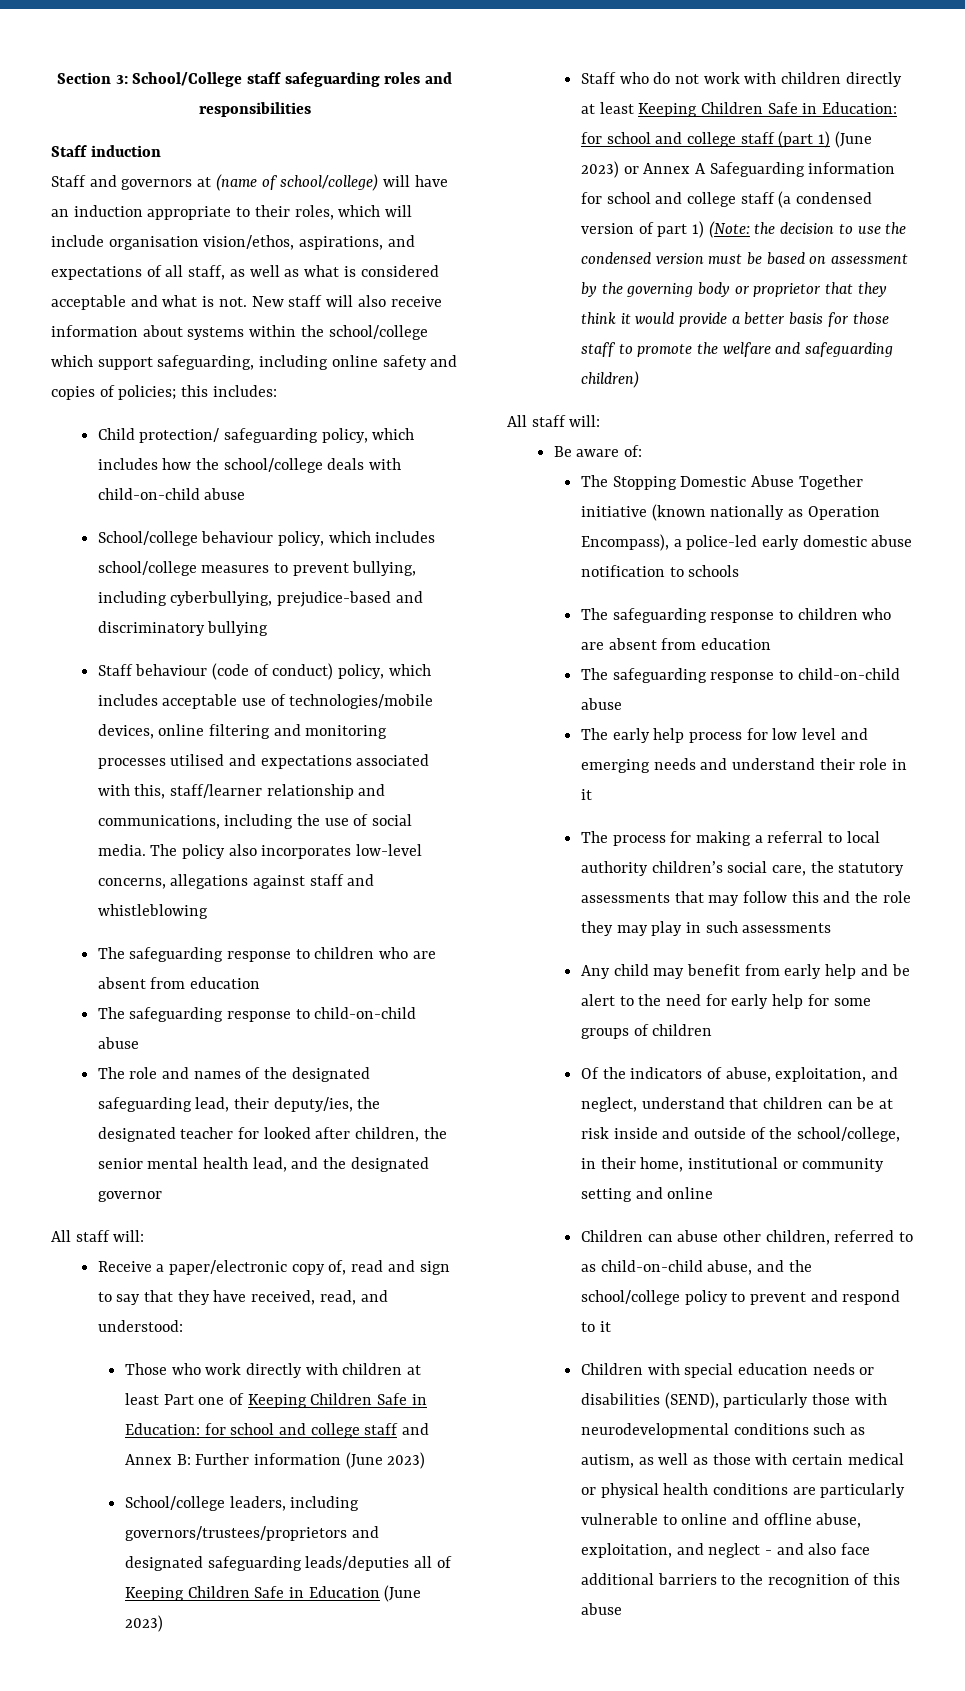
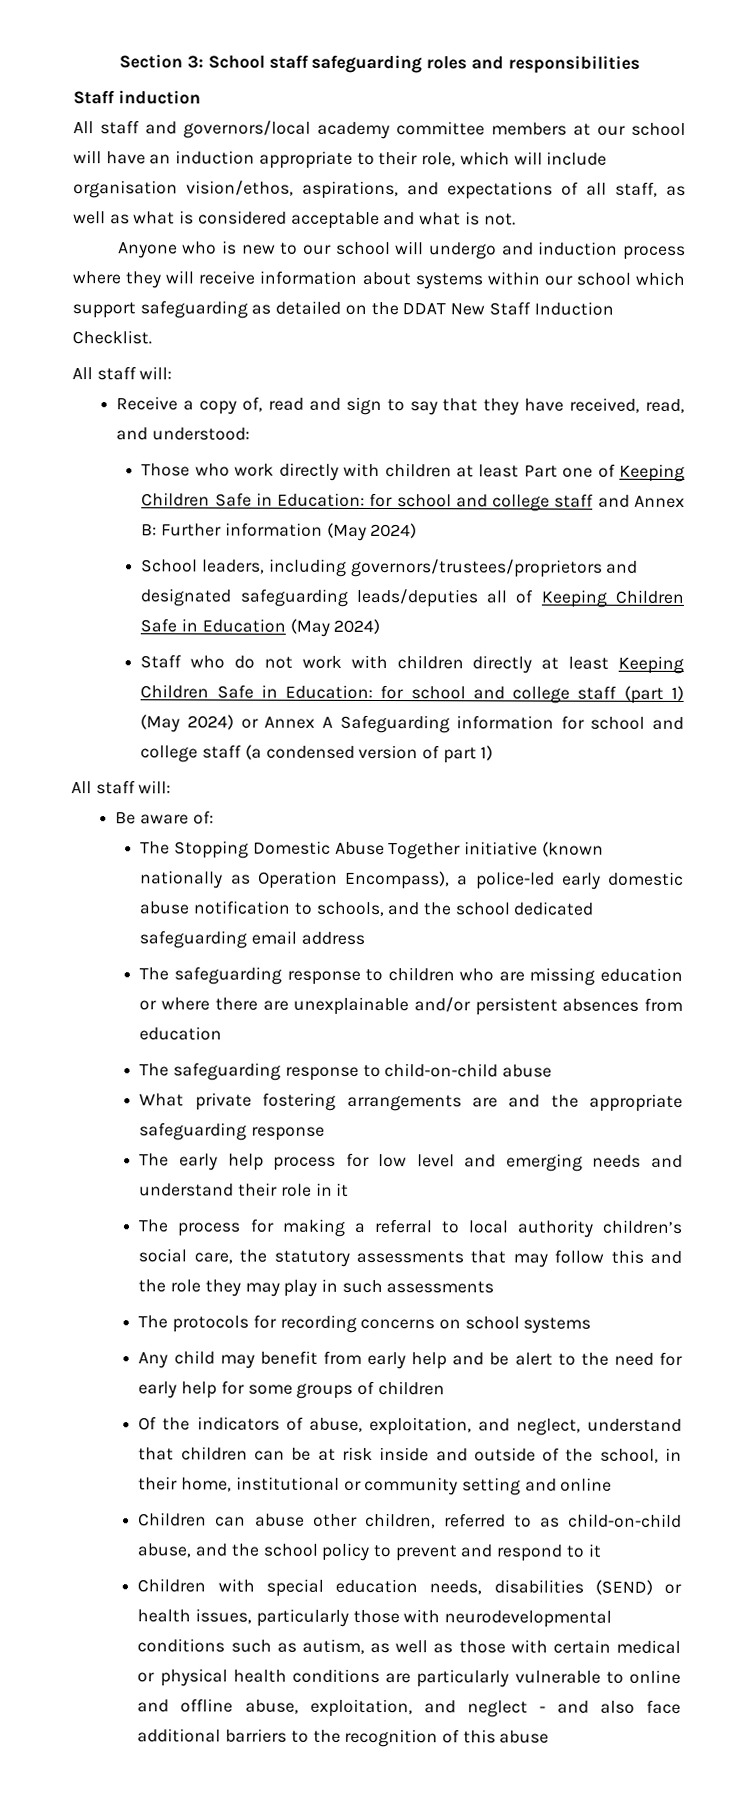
- Section 3: School/College staff safeguarding roles and responsibilities
+ Section 3: School staff safeguarding roles and responsibilities
- Staff and governors at (name of school/college) will have an induction appropriate to their roles, which will include organisation vision/ethos, aspirations, and expectations of all staff, as well as what is considered acceptable and what is not. New staff will also receive information about systems within the school/college which support safeguarding, including online safety and copies of policies; this includes:
- Child protection/ safeguarding policy, which includes how the school/college deals with child-on-child abuse
- School/college behaviour policy, which includes school/college measures to prevent bullying, including cyberbullying, prejudice-based and discriminatory bullying
- Staff behaviour (code of conduct) policy, which includes acceptable use of technologies/mobile devices, online filtering and monitoring processes utilised and expectations associated with this, staff/learner relationship and communications, including the use of social media. The policy also incorporates low-level concerns, allegations against staff and whistleblowing
- The safeguarding response to children who are absent from education
- The safeguarding response to child-on-child abuse
- The role and names of the designated safeguarding lead, their deputy/ies, the designated teacher for looked after children, the senior mental health lead, and the designated governor
+ All staff and governors/local academy committee members at our school will have an induction appropriate to their role, which will include organisation vision/ethos, aspirations, and expectations of all staff, as well as what is considered acceptable and what is not.
+ Anyone who is new to our school will undergo and induction process where they will receive information about systems within our school which support safeguarding as detailed on the DDAT New Staff Induction Checklist.
- Receive a paper/electronic copy of, read and sign to say that they have received, read, and understood:
+ Receive a copy of, read and sign to say that they have received, read, and understood:
- Those who work directly with children at least Part one of Keeping Children Safe in Education: for school and college staff and Annex B: Further information (June 2023)
- School/college leaders, including governors/trustees/proprietors and designated safeguarding leads/deputies all of Keeping Children Safe in Education (June 2023)
+ Those who work directly with children at least Part one of Keeping Children Safe in Education: for school and college staff and Annex B: Further information (May 2024)
+ School leaders, including governors/trustees/proprietors and designated safeguarding leads/deputies all of Keeping Children Safe in Education (May 2024)
- Staff who do not work with children directly at least Keeping Children Safe in Education: for school and college staff (part 1) (June 2023) or Annex A Safeguarding information for school and college staff (a condensed version of part 1) (Note: the decision to use the condensed version must be based on assessment by the governing body or proprietor that they think it would provide a better basis for those staff to promote the welfare and safeguarding children)
+ Staff who do not work with children directly at least Keeping Children Safe in Education: for school and college staff (part 1) (May 2024) or Annex A Safeguarding information for school and college staff (a condensed version of part 1)
- The Stopping Domestic Abuse Together initiative (known nationally as Operation Encompass), a police-led early domestic abuse notification to schools
- The safeguarding response to children who are absent from education
+ The Stopping Domestic Abuse Together initiative (known nationally as Operation Encompass), a police-led early domestic abuse notification to schools, and the school dedicated safeguarding email address
+ The safeguarding response to children who are missing education or where there are unexplainable and/or persistent absences from education
  The safeguarding response to child-on-child abuse
+ What private fostering arrangements are and the appropriate safeguarding response
+ The protocols for recording concerns on school systems
- Of the indicators of abuse, exploitation, and neglect, understand that children can be at risk inside and outside of the school/college, in their home, institutional or community setting and online
+ Of the indicators of abuse, exploitation, and neglect, understand that children can be at risk inside and outside of the school, in their home, institutional or community setting and online
- Children can abuse other children, referred to as child-on-child abuse, and the school/college policy to prevent and respond to it
+ Children can abuse other children, referred to as child-on-child abuse, and the school policy to prevent and respond to it
- Children with special education needs or disabilities (SEND), particularly those with neurodevelopmental conditions such as autism, as well as those with certain medical or physical health conditions are particularly vulnerable to online and offline abuse, exploitation, and neglect - and also face additional barriers to the recognition of this abuse
+ Children with special education needs, disabilities (SEND) or health issues, particularly those with neurodevelopmental conditions such as autism, as well as those with certain medical or physical health conditions are particularly vulnerable to online and offline abuse, exploitation, and neglect - and also face additional barriers to the recognition of this abuse

